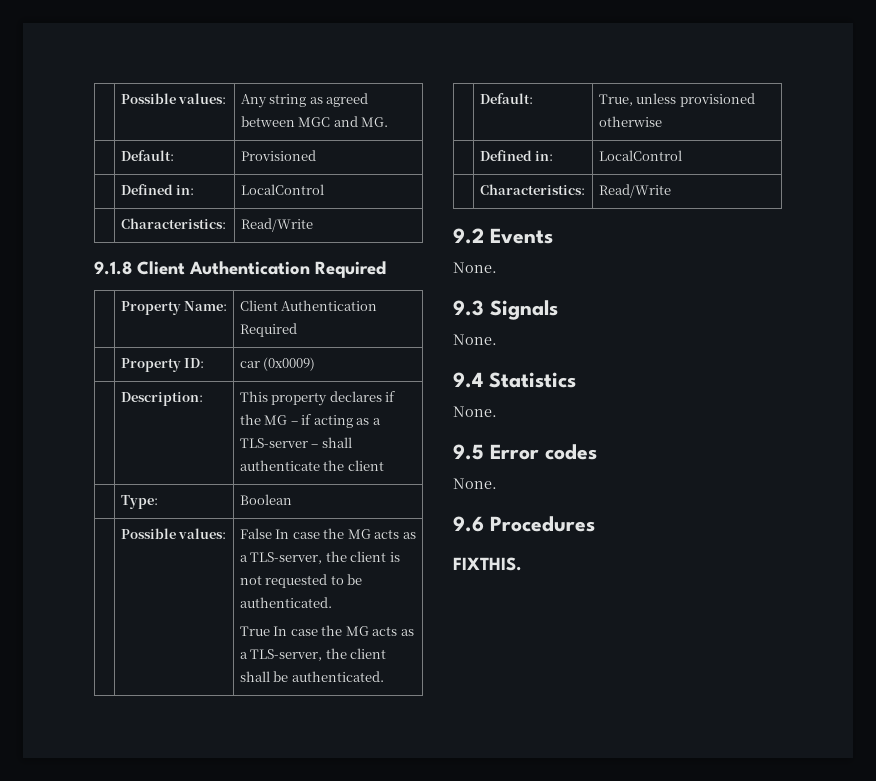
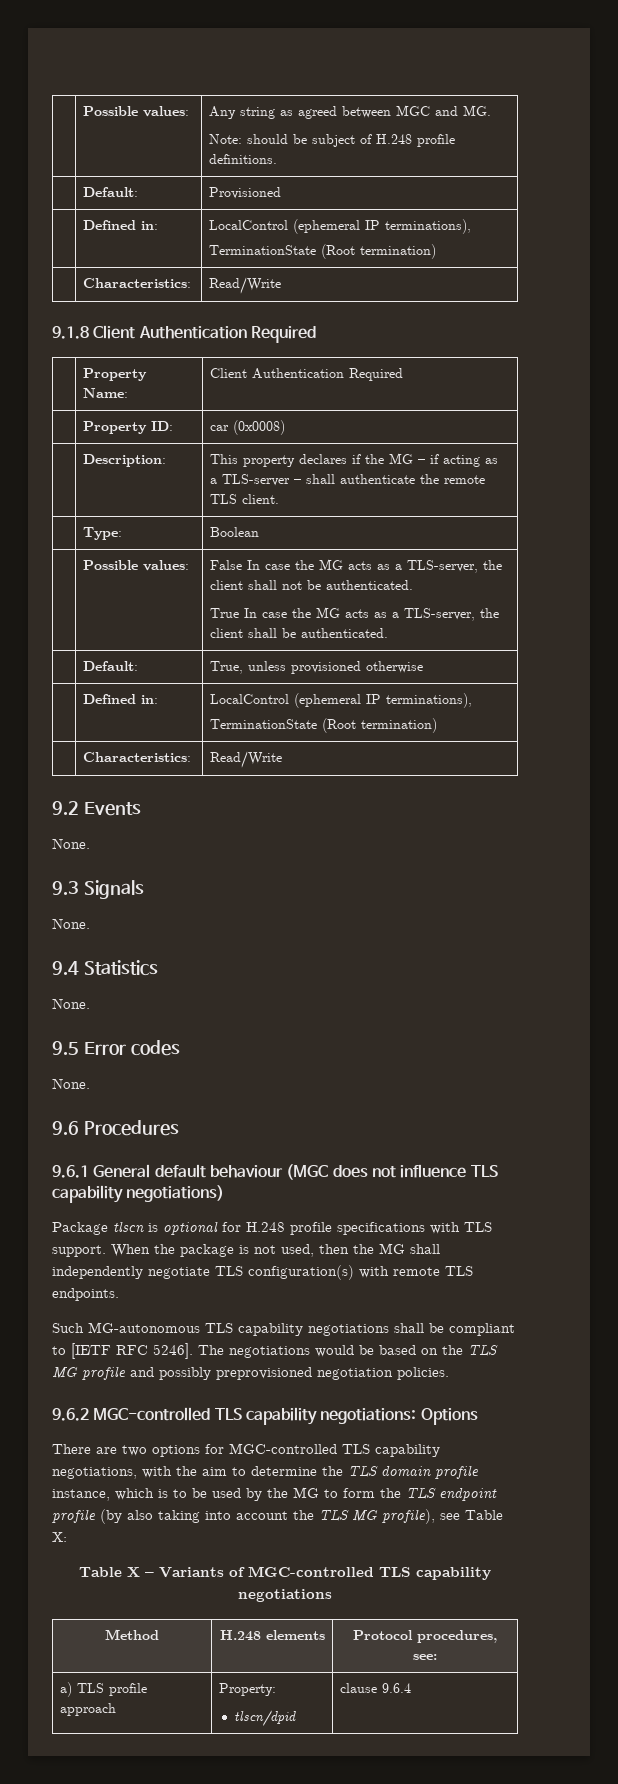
  | Possible values: | Any string as agreed between MGC and MG.
+ Note: should be subject of H.248 profile definitions.
  | Default: | Provisioned
- | Defined in: | LocalControl
+ | Defined in: | LocalControl (ephemeral IP terminations),
+ TerminationState (Root termination)
- | Property ID: | car (0x0009)
+ | Property ID: | car (0x0008)
- | Description: | This property declares if the MG – if acting as a TLS-server – shall authenticate the client
+ | Description: | This property declares if the MG – if acting as a TLS-server – shall authenticate the remote TLS client.
- | Possible values: | False In case the MG acts as a TLS-server, the client is not requested to be authenticated.
+ | Possible values: | False In case the MG acts as a TLS-server, the client shall not be authenticated.
  | Default: | True, unless provisioned otherwise
- | Defined in: | LocalControl
+ | Defined in: | LocalControl (ephemeral IP terminations),
+ TerminationState (Root termination)
- FIXTHIS.
+ 9.6.1 General default behaviour (MGC does not influence TLS capability negotiations)
+ Package tlscn is optional for H.248 profile specifications with TLS support. When the package is not used, then the MG shall independently negotiate TLS configuration(s) with remote TLS endpoints.
+ Such MG-autonomous TLS capability negotiations shall be compliant to [IETF RFC 5246]. The negotiations would be based on the TLS MG profile and possibly preprovisioned negotiation policies.
+ 9.6.2 MGC-controlled TLS capability negotiations: Options
+ There are two options for MGC-controlled TLS capability negotiations, with the aim to determine the TLS domain profile instance, which is to be used by the MG to form the TLS endpoint profile (by also taking into account the TLS MG profile), see Table X:
+ Table X – Variants of MGC-controlled TLS capability negotiations
+ Method | H.248 elements | Protocol procedures, see:
+ a) TLS profile approach | Property:
+ tlscn/dpid | clause 9.6.4

